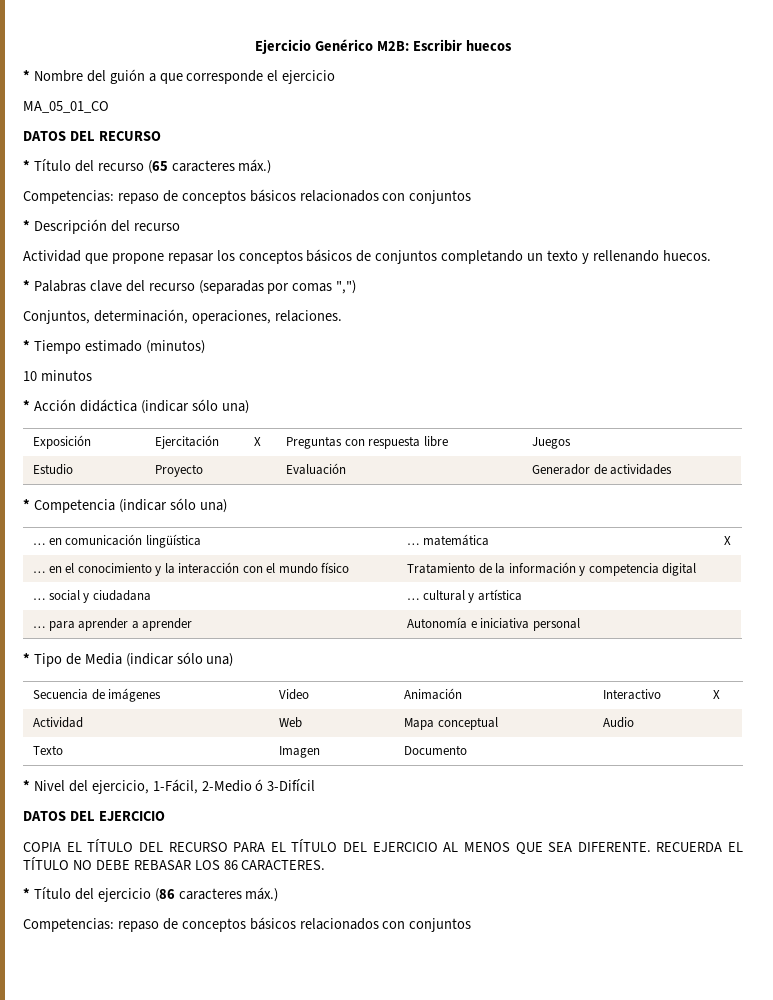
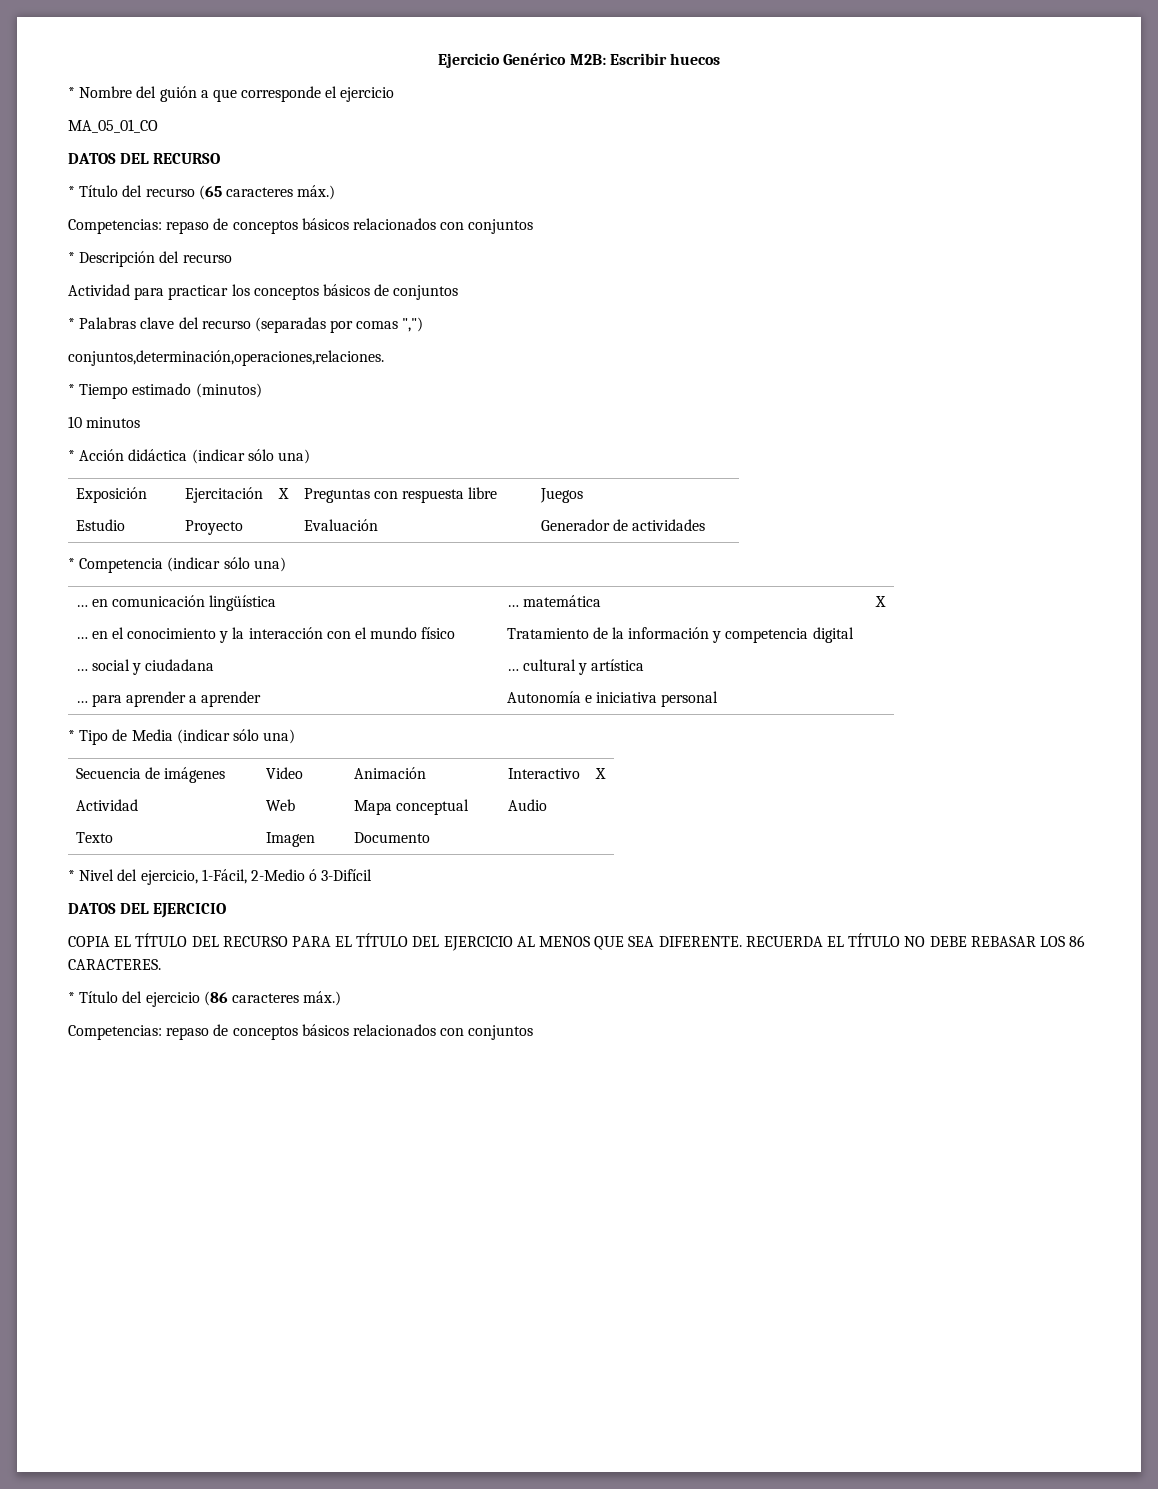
- Actividad que propone repasar los conceptos básicos de conjuntos completando un texto y rellenando huecos.
+ Actividad para practicar los conceptos básicos de conjuntos
- Conjuntos, determinación, operaciones, relaciones.
+ conjuntos,determinación,operaciones,relaciones.

